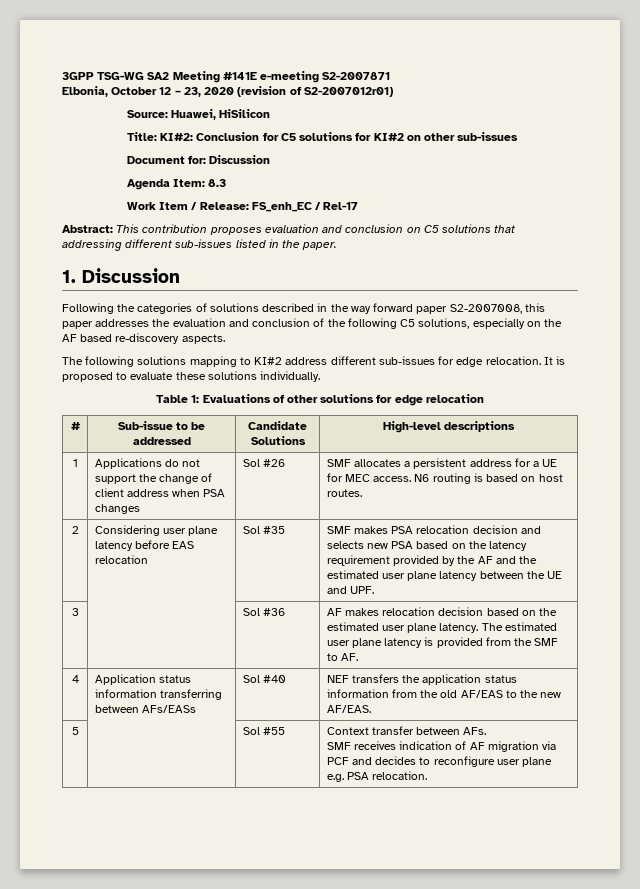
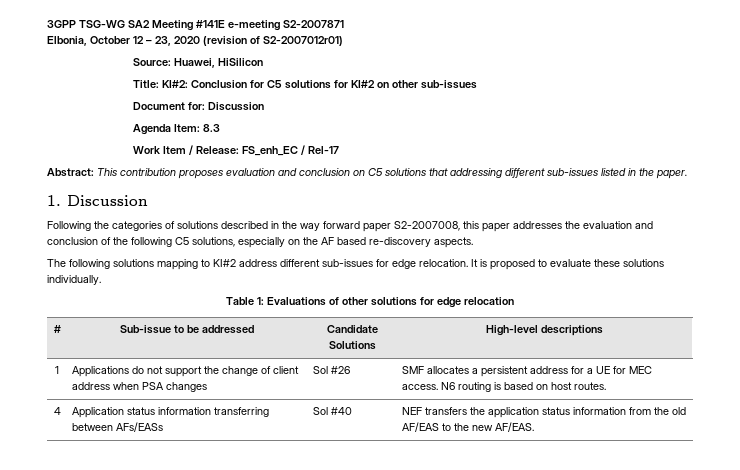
- 2 | Considering user plane latency before EAS relocation | Sol #35 | SMF makes PSA relocation decision and selects new PSA based on the latency requirement provided by the AF and the estimated user plane latency between the UE and UPF.
- 3 | | Sol #36 | AF makes relocation decision based on the estimated user plane latency. The estimated user plane latency is provided from the SMF to AF.
- 5 | | Sol #55 | Context transfer between AFs.
- SMF receives indication of AF migration via PCF and decides to reconfigure user plane e.g. PSA relocation.

